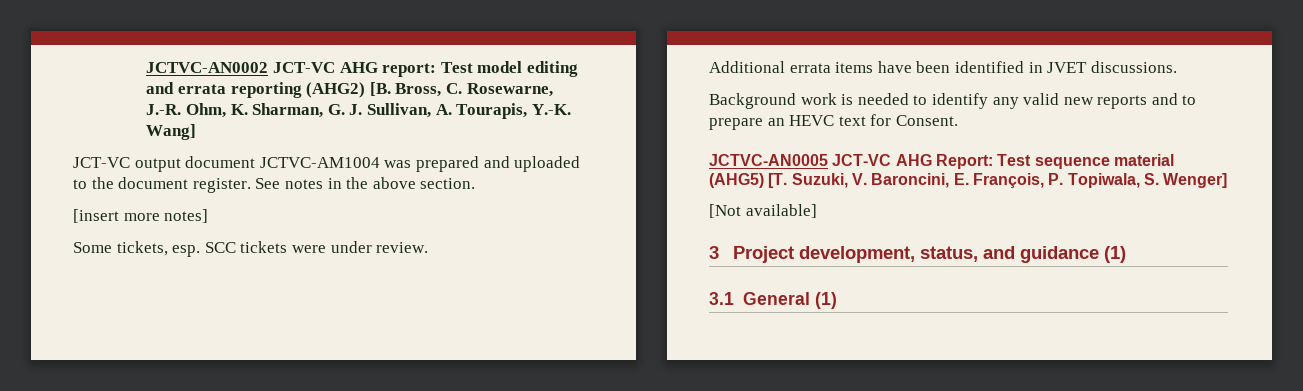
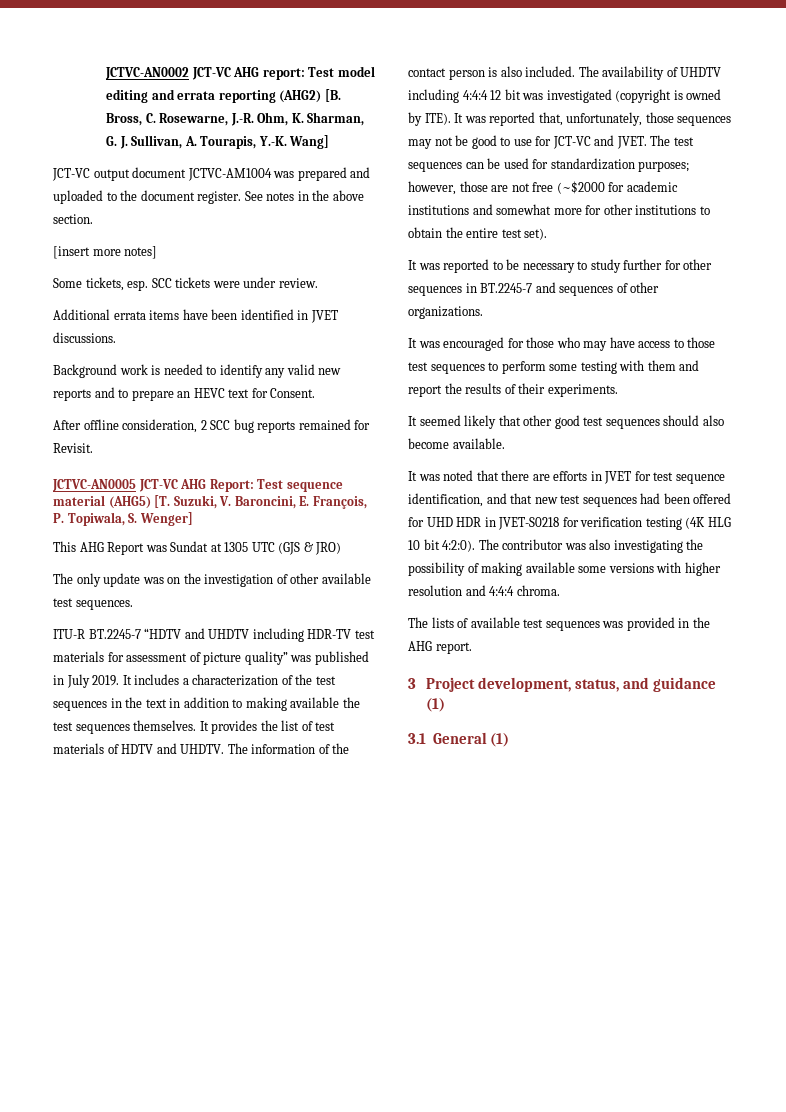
+ After offline consideration, 2 SCC bug reports remained for Revisit.
- [Not available]
+ This AHG Report was Sundat at 1305 UTC (GJS & JRO)
+ The only update was on the investigation of other available test sequences.
+ ITU-R BT.2245-7 “HDTV and UHDTV including HDR-TV test materials for assessment of picture quality” was published in July 2019. It includes a characterization of the test sequences in the text in addition to making available the test sequences themselves. It provides the list of test materials of HDTV and UHDTV. The information of the contact person is also included. The availability of UHDTV including 4:4:4 12 bit was investigated (copyright is owned by ITE). It was reported that, unfortunately, those sequences may not be good to use for JCT-VC and JVET. The test sequences can be used for standardization purposes; however, those are not free (~$2000 for academic institutions and somewhat more for other institutions to obtain the entire test set).
+ It was reported to be necessary to study further for other sequences in BT.2245-7 and sequences of other organizations.
+ It was encouraged for those who may have access to those test sequences to perform some testing with them and report the results of their experiments.
+ It seemed likely that other good test sequences should also become available.
+ It was noted that there are efforts in JVET for test sequence identification, and that new test sequences had been offered for UHD HDR in JVET-S0218 for verification testing (4K HLG 10 bit 4:2:0). The contributor was also investigating the possibility of making available some versions with higher resolution and 4:4:4 chroma.
+ The lists of available test sequences was provided in the AHG report.

